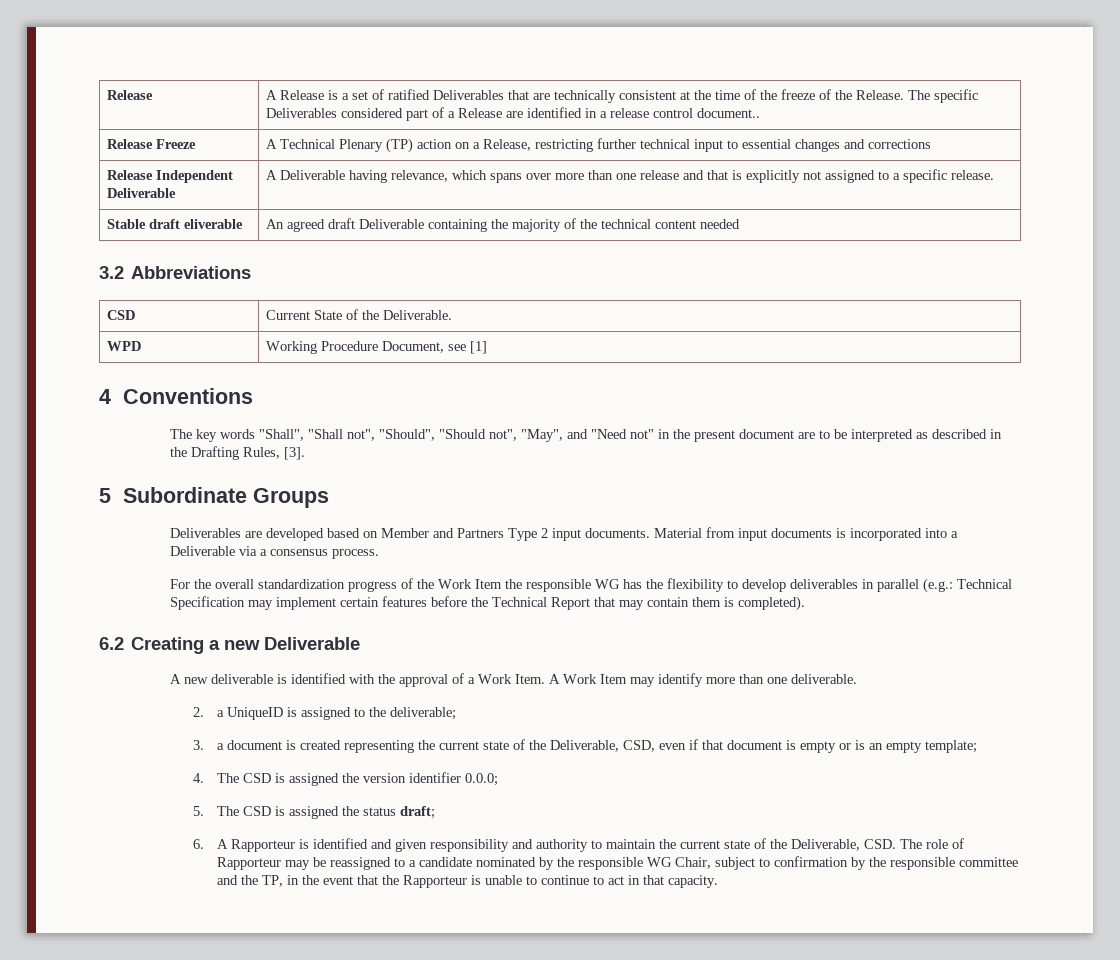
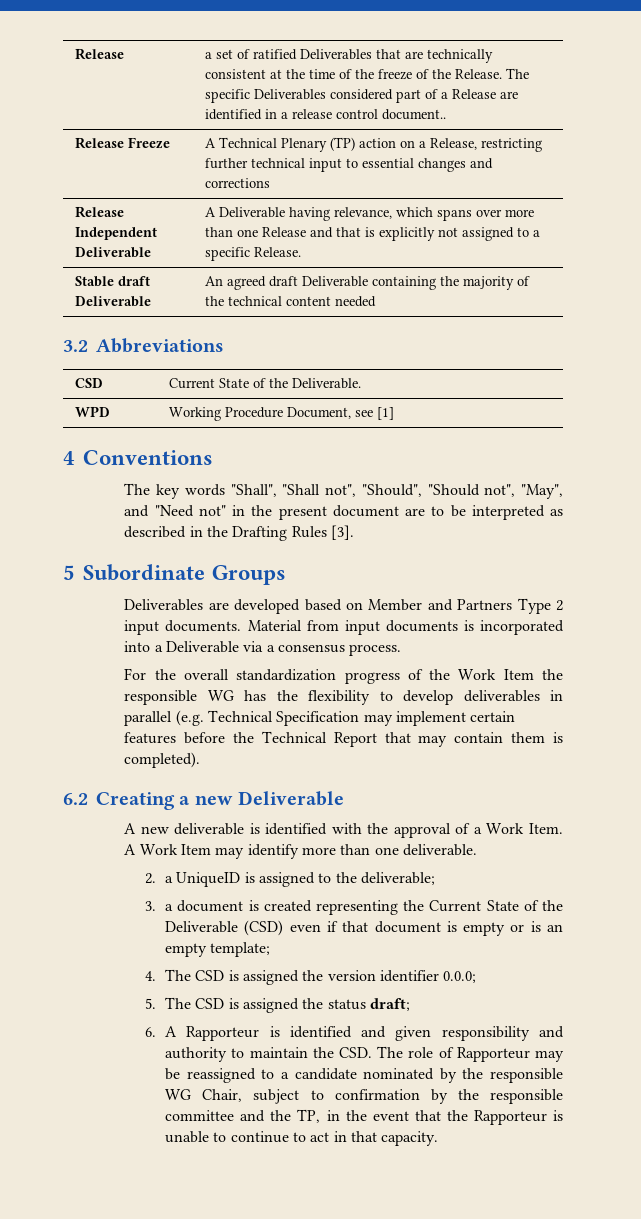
- Release | A Release is a set of ratified Deliverables that are technically consistent at the time of the freeze of the Release. The specific Deliverables considered part of a Release are identified in a release control document..
+ Release | a set of ratified Deliverables that are technically consistent at the time of the freeze of the Release. The specific Deliverables considered part of a Release are identified in a release control document..
- Release Independent Deliverable | A Deliverable having relevance, which spans over more than one release and that is explicitly not assigned to a specific release.
+ Release Independent Deliverable | A Deliverable having relevance, which spans over more than one Release and that is explicitly not assigned to a specific Release.
- Stable draft eliverable | An agreed draft Deliverable containing the majority of the technical content needed
+ Stable draft Deliverable | An agreed draft Deliverable containing the majority of the technical content needed
- The key words "Shall", "Shall not", "Should", "Should not", "May", and "Need not" in the present document are to be interpreted as described in the Drafting Rules, [3].
+ The key words "Shall", "Shall not", "Should", "Should not", "May", and "Need not" in the present document are to be interpreted as described in the Drafting Rules [3].
- For the overall standardization progress of the Work Item the responsible WG has the flexibility to develop deliverables in parallel (e.g.: Technical Specification may implement certain features before the Technical Report that may contain them is completed).
+ For the overall standardization progress of the Work Item the responsible WG has the flexibility to develop deliverables in parallel (e.g. Technical Specification may implement certain features before the Technical Report that may contain them is completed).
- 3. a document is created representing the current state of the Deliverable, CSD, even if that document is empty or is an empty template;
+ 3. a document is created representing the Current State of the Deliverable (CSD) even if that document is empty or is an empty template;
- 6. A Rapporteur is identified and given responsibility and authority to maintain the current state of the Deliverable, CSD. The role of Rapporteur may be reassigned to a candidate nominated by the responsible WG Chair, subject to confirmation by the responsible committee and the TP, in the event that the Rapporteur is unable to continue to act in that capacity.
+ 6. A Rapporteur is identified and given responsibility and authority to maintain the CSD. The role of Rapporteur may be reassigned to a candidate nominated by the responsible WG Chair, subject to confirmation by the responsible committee and the TP, in the event that the Rapporteur is unable to continue to act in that capacity.

